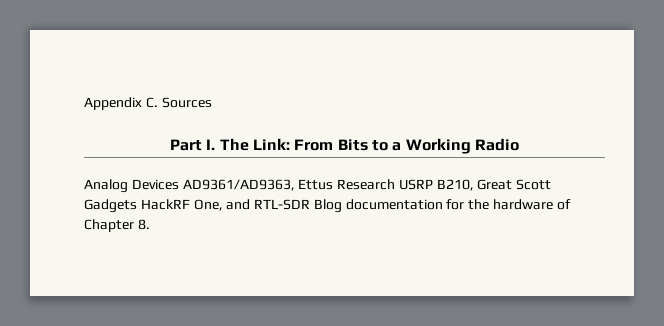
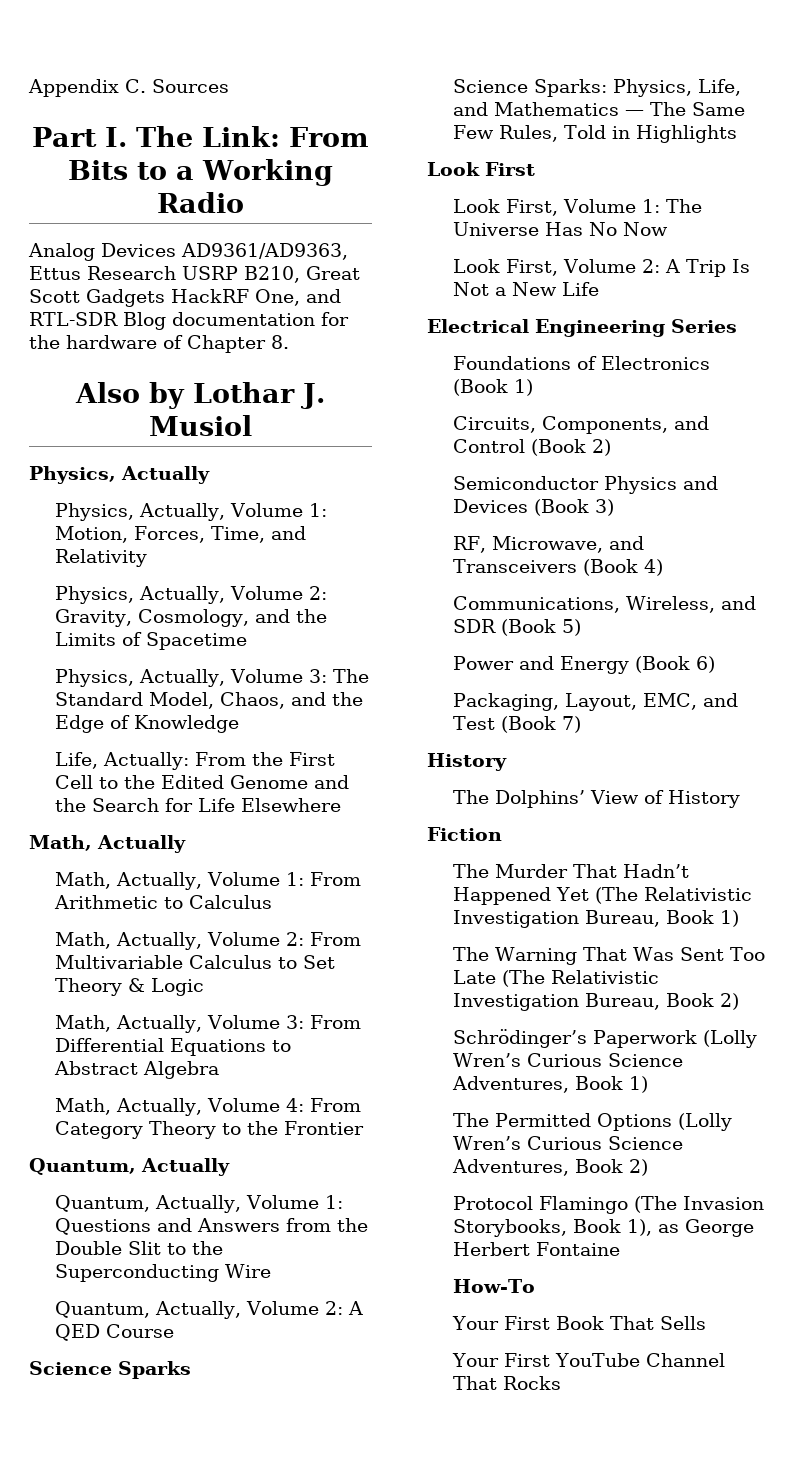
+ Also by Lothar J. Musiol
+ Physics, Actually
+ Physics, Actually, Volume 1: Motion, Forces, Time, and Relativity
+ Physics, Actually, Volume 2: Gravity, Cosmology, and the Limits of Spacetime
+ Physics, Actually, Volume 3: The Standard Model, Chaos, and the Edge of Knowledge
+ Life, Actually: From the First Cell to the Edited Genome and the Search for Life Elsewhere
+ Math, Actually
+ Math, Actually, Volume 1: From Arithmetic to Calculus
+ Math, Actually, Volume 2: From Multivariable Calculus to Set Theory & Logic
+ Math, Actually, Volume 3: From Differential Equations to Abstract Algebra
+ Math, Actually, Volume 4: From Category Theory to the Frontier
+ Quantum, Actually
+ Quantum, Actually, Volume 1: Questions and Answers from the Double Slit to the Superconducting Wire
+ Quantum, Actually, Volume 2: A QED Course
+ Science Sparks
+ Science Sparks: Physics, Life, and Mathematics — The Same Few Rules, Told in Highlights
+ Look First
+ Look First, Volume 1: The Universe Has No Now
+ Look First, Volume 2: A Trip Is Not a New Life
+ Electrical Engineering Series
+ Foundations of Electronics (Book 1)
+ Circuits, Components, and Control (Book 2)
+ Semiconductor Physics and Devices (Book 3)
+ RF, Microwave, and Transceivers (Book 4)
+ Communications, Wireless, and SDR (Book 5)
+ Power and Energy (Book 6)
+ Packaging, Layout, EMC, and Test (Book 7)
+ History
+ The Dolphins’ View of History
+ Fiction
+ The Murder That Hadn’t Happened Yet (The Relativistic Investigation Bureau, Book 1)
+ The Warning That Was Sent Too Late (The Relativistic Investigation Bureau, Book 2)
+ Schrödinger’s Paperwork (Lolly Wren’s Curious Science Adventures, Book 1)
+ The Permitted Options (Lolly Wren’s Curious Science Adventures, Book 2)
+ Protocol Flamingo (The Invasion Storybooks, Book 1), as George Herbert Fontaine
+ How-To
+ Your First Book That Sells
+ Your First YouTube Channel That Rocks

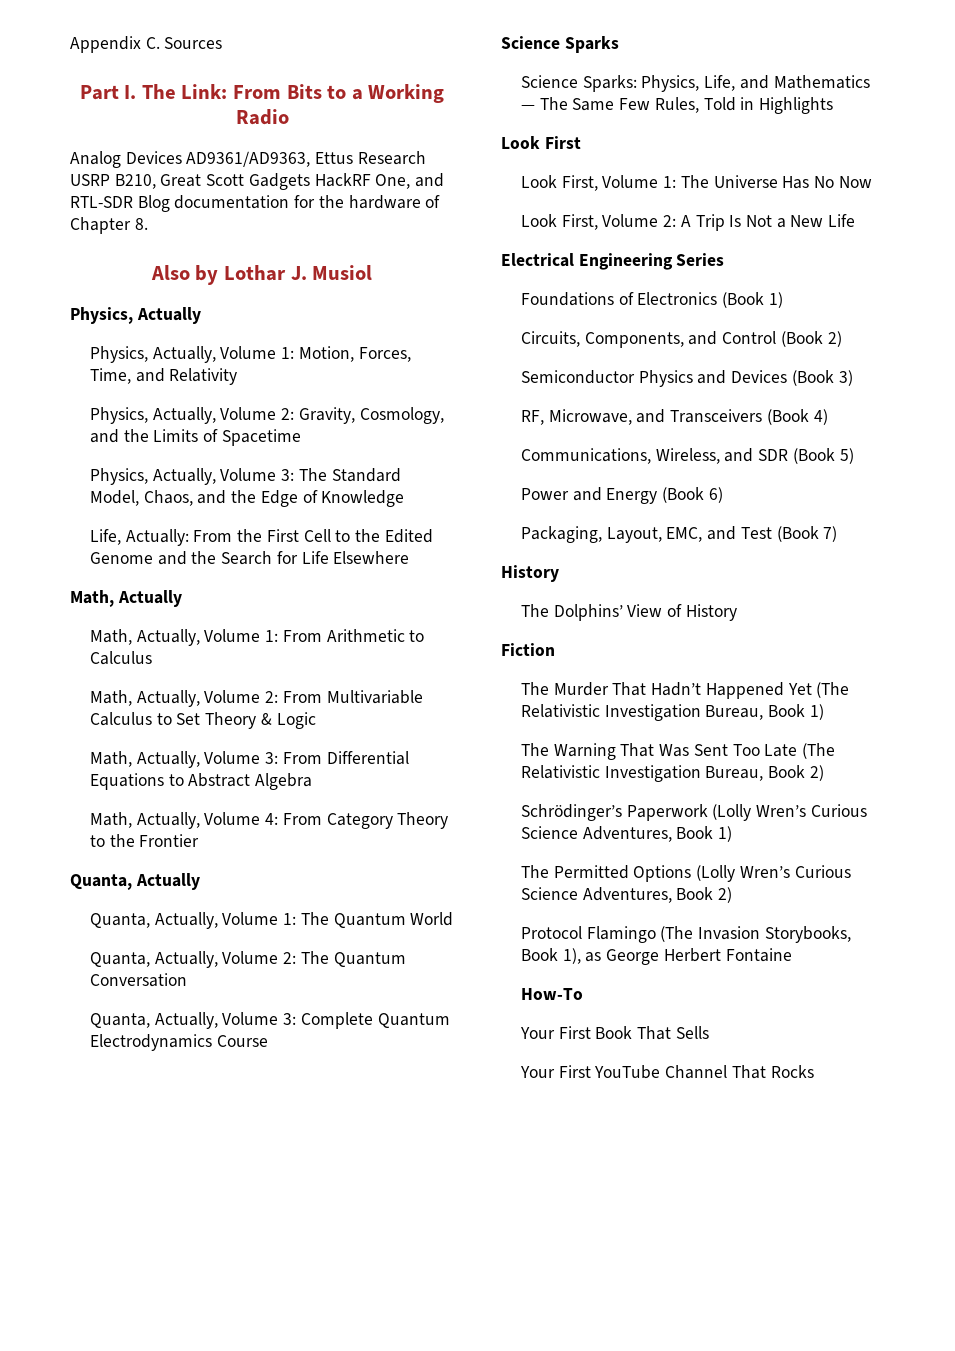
- Quantum, Actually
- Quantum, Actually, Volume 1: Questions and Answers from the Double Slit to the Superconducting Wire
- Quantum, Actually, Volume 2: A QED Course
+ Quanta, Actually
+ Quanta, Actually, Volume 1: The Quantum World
+ Quanta, Actually, Volume 2: The Quantum Conversation
+ Quanta, Actually, Volume 3: Complete Quantum Electrodynamics Course

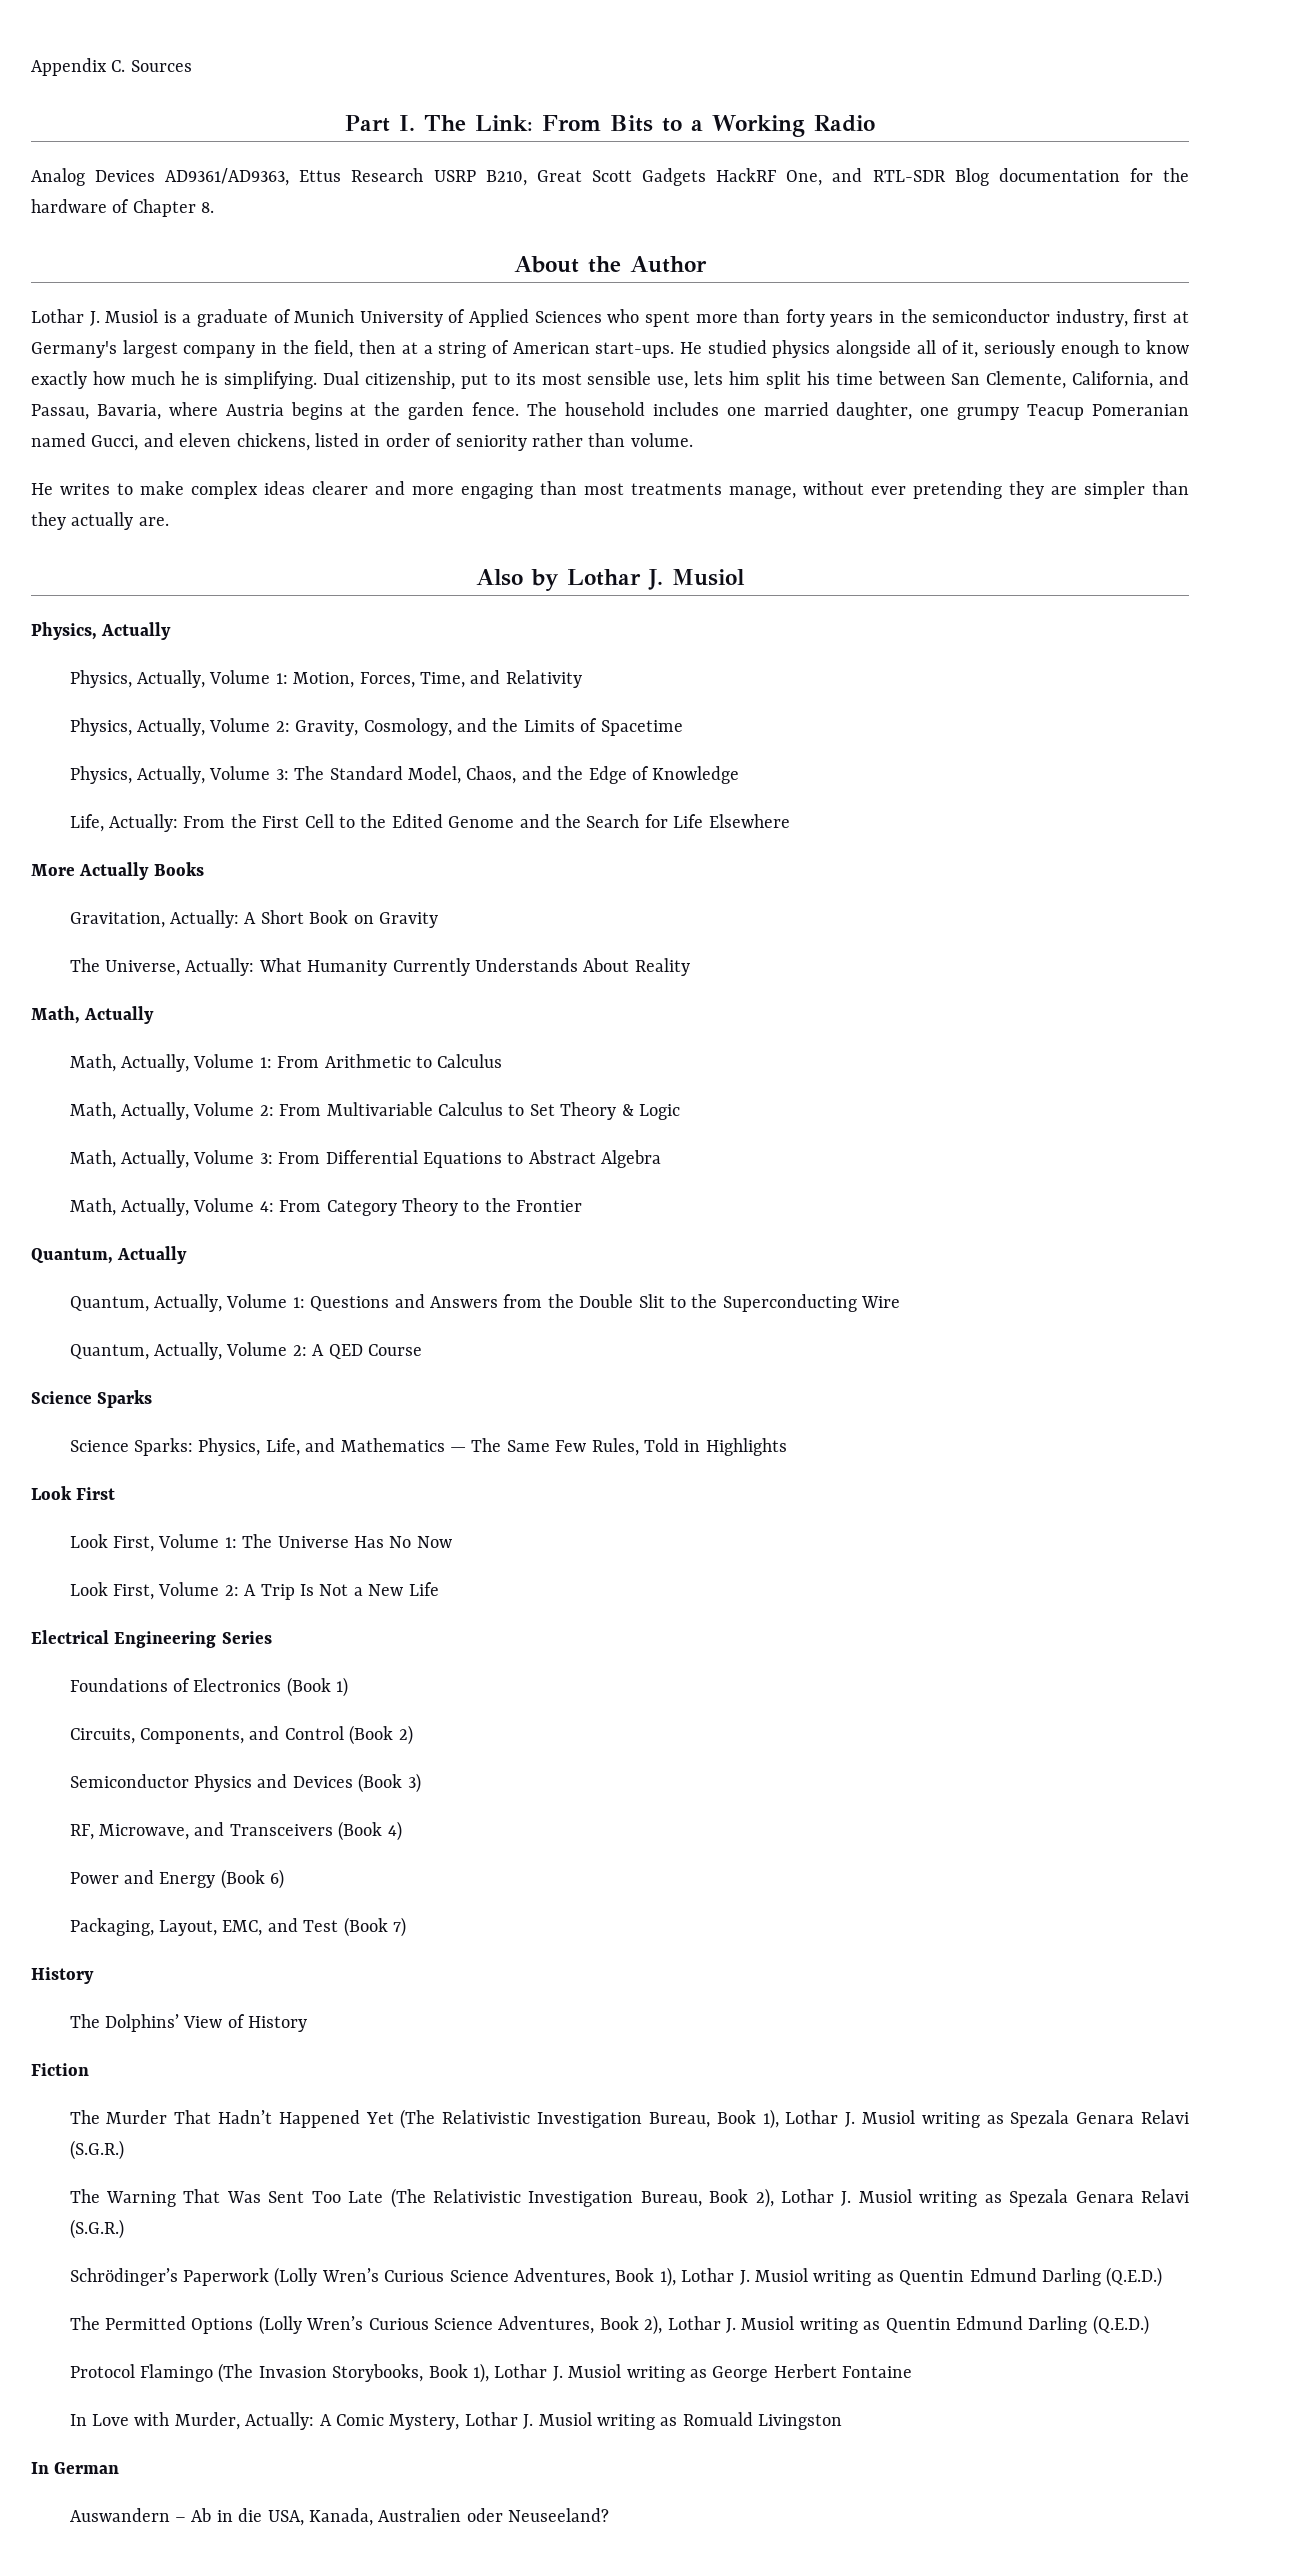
+ About the Author
+ Lothar J. Musiol is a graduate of Munich University of Applied Sciences who spent more than forty years in the semiconductor industry, first at Germany's largest company in the field, then at a string of American start-ups. He studied physics alongside all of it, seriously enough to know exactly how much he is simplifying. Dual citizenship, put to its most sensible use, lets him split his time between San Clemente, California, and Passau, Bavaria, where Austria begins at the garden fence. The household includes one married daughter, one grumpy Teacup Pomeranian named Gucci, and eleven chickens, listed in order of seniority rather than volume.
+ He writes to make complex ideas clearer and more engaging than most treatments manage, without ever pretending they are simpler than they actually are.
+ More Actually Books
+ Gravitation, Actually: A Short Book on Gravity
+ The Universe, Actually: What Humanity Currently Understands About Reality
- Quanta, Actually
- Quanta, Actually, Volume 1: The Quantum World
- Quanta, Actually, Volume 2: The Quantum Conversation
- Quanta, Actually, Volume 3: Complete Quantum Electrodynamics Course
+ Quantum, Actually
+ Quantum, Actually, Volume 1: Questions and Answers from the Double Slit to the Superconducting Wire
+ Quantum, Actually, Volume 2: A QED Course
- Communications, Wireless, and SDR (Book 5)
- The Murder That Hadn’t Happened Yet (The Relativistic Investigation Bureau, Book 1)
+ The Murder That Hadn’t Happened Yet (The Relativistic Investigation Bureau, Book 1), Lothar J. Musiol writing as Spezala Genara Relavi (S.G.R.)
- The Warning That Was Sent Too Late (The Relativistic Investigation Bureau, Book 2)
+ The Warning That Was Sent Too Late (The Relativistic Investigation Bureau, Book 2), Lothar J. Musiol writing as Spezala Genara Relavi (S.G.R.)
- Schrödinger’s Paperwork (Lolly Wren’s Curious Science Adventures, Book 1)
+ Schrödinger’s Paperwork (Lolly Wren’s Curious Science Adventures, Book 1), Lothar J. Musiol writing as Quentin Edmund Darling (Q.E.D.)
- The Permitted Options (Lolly Wren’s Curious Science Adventures, Book 2)
+ The Permitted Options (Lolly Wren’s Curious Science Adventures, Book 2), Lothar J. Musiol writing as Quentin Edmund Darling (Q.E.D.)
- Protocol Flamingo (The Invasion Storybooks, Book 1), as George Herbert Fontaine
+ Protocol Flamingo (The Invasion Storybooks, Book 1), Lothar J. Musiol writing as George Herbert Fontaine
- How-To
- Your First Book That Sells
- Your First YouTube Channel That Rocks
+ In Love with Murder, Actually: A Comic Mystery, Lothar J. Musiol writing as Romuald Livingston
+ In German
+ Auswandern – Ab in die USA, Kanada, Australien oder Neuseeland?

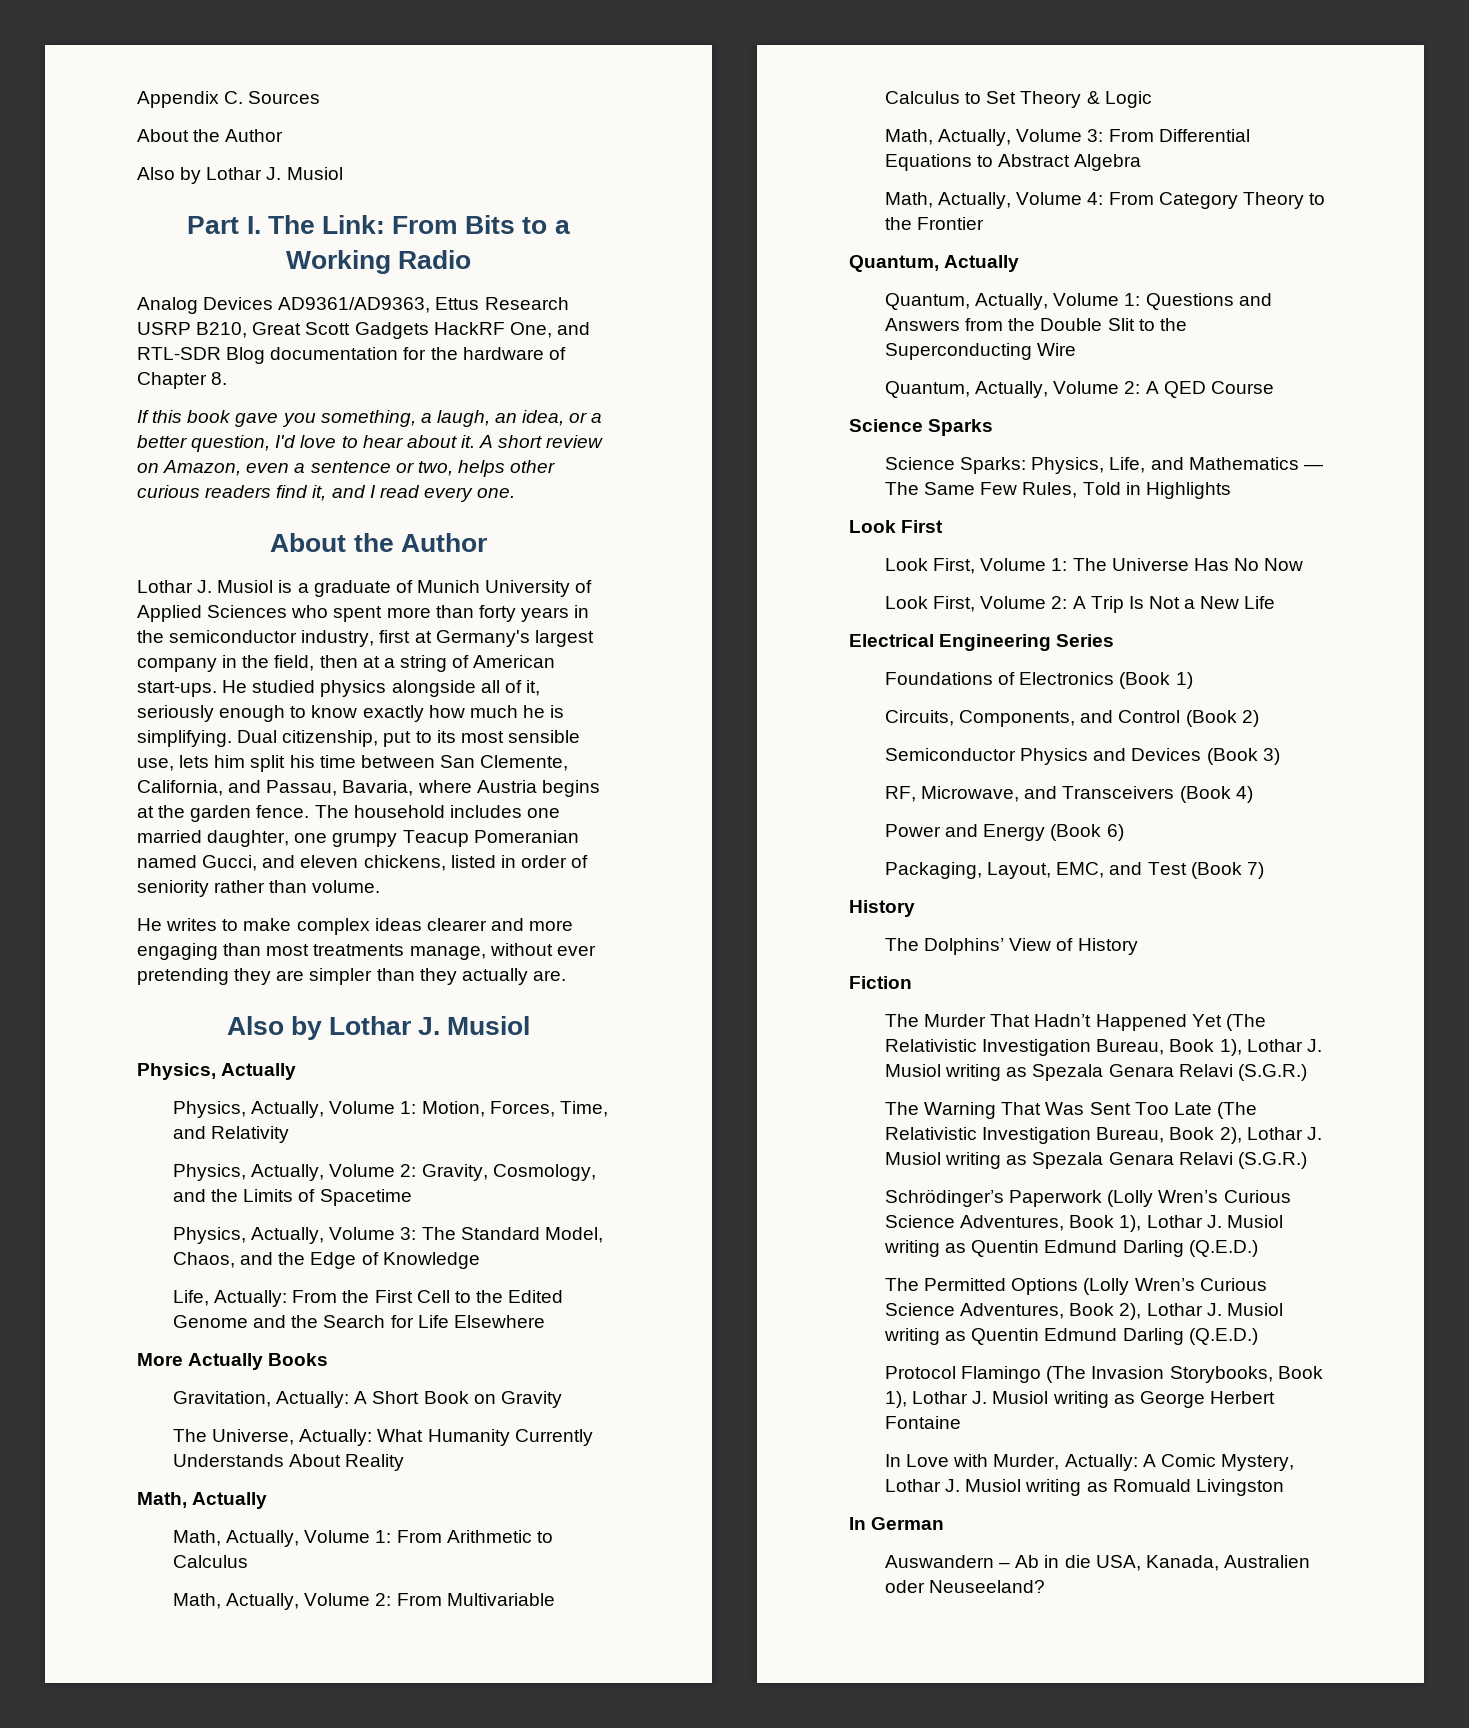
  Appendix C. Sources
+ About the Author
+ Also by Lothar J. Musiol
+ If this book gave you something, a laugh, an idea, or a better question, I'd love to hear about it. A short review on Amazon, even a sentence or two, helps other curious readers find it, and I read every one.

